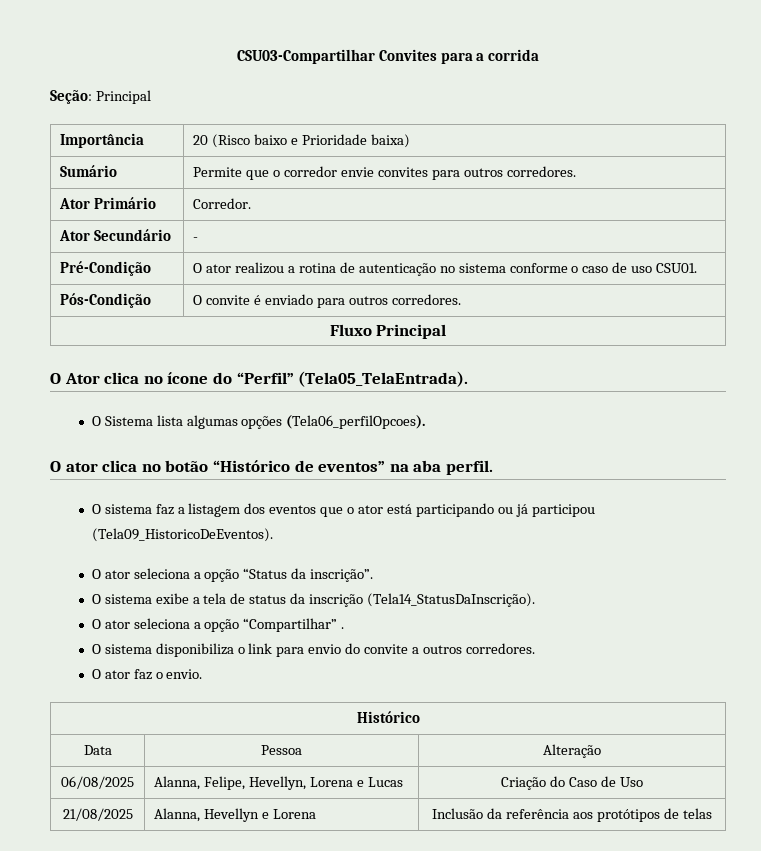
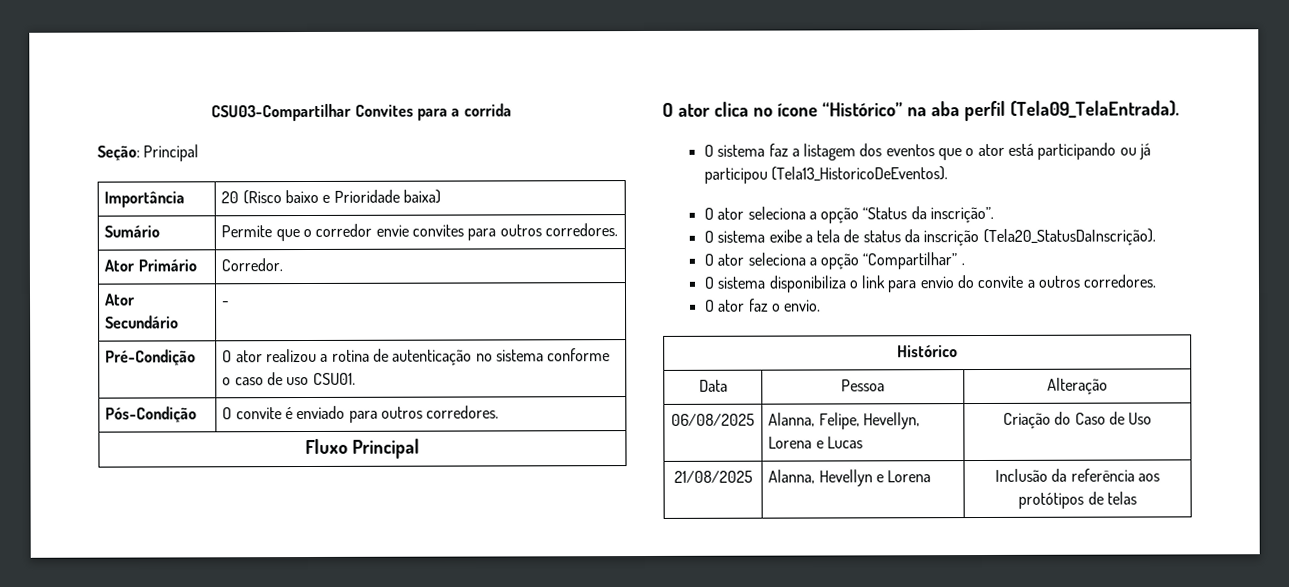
- O Ator clica no ícone do “Perfil” (Tela05_TelaEntrada).
- O Sistema lista algumas opções (Tela06_perfilOpcoes).
- O ator clica no botão “Histórico de eventos” na aba perfil.
+ O ator clica no ícone “Histórico” na aba perfil (Tela09_TelaEntrada).
- O sistema faz a listagem dos eventos que o ator está participando ou já participou (Tela09_HistoricoDeEventos).
+ O sistema faz a listagem dos eventos que o ator está participando ou já participou (Tela13_HistoricoDeEventos).
- O sistema exibe a tela de status da inscrição (Tela14_StatusDaInscrição).
+ O sistema exibe a tela de status da inscrição (Tela20_StatusDaInscrição).

